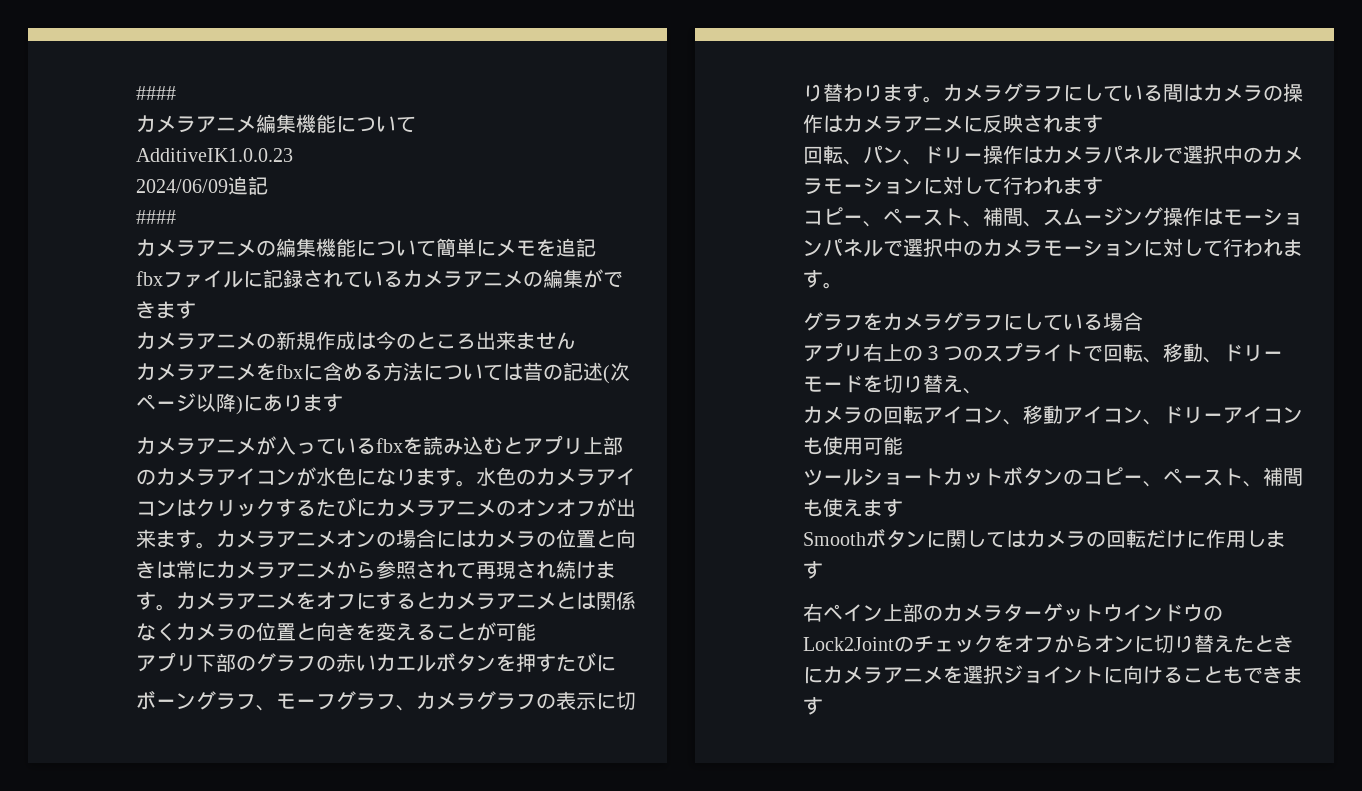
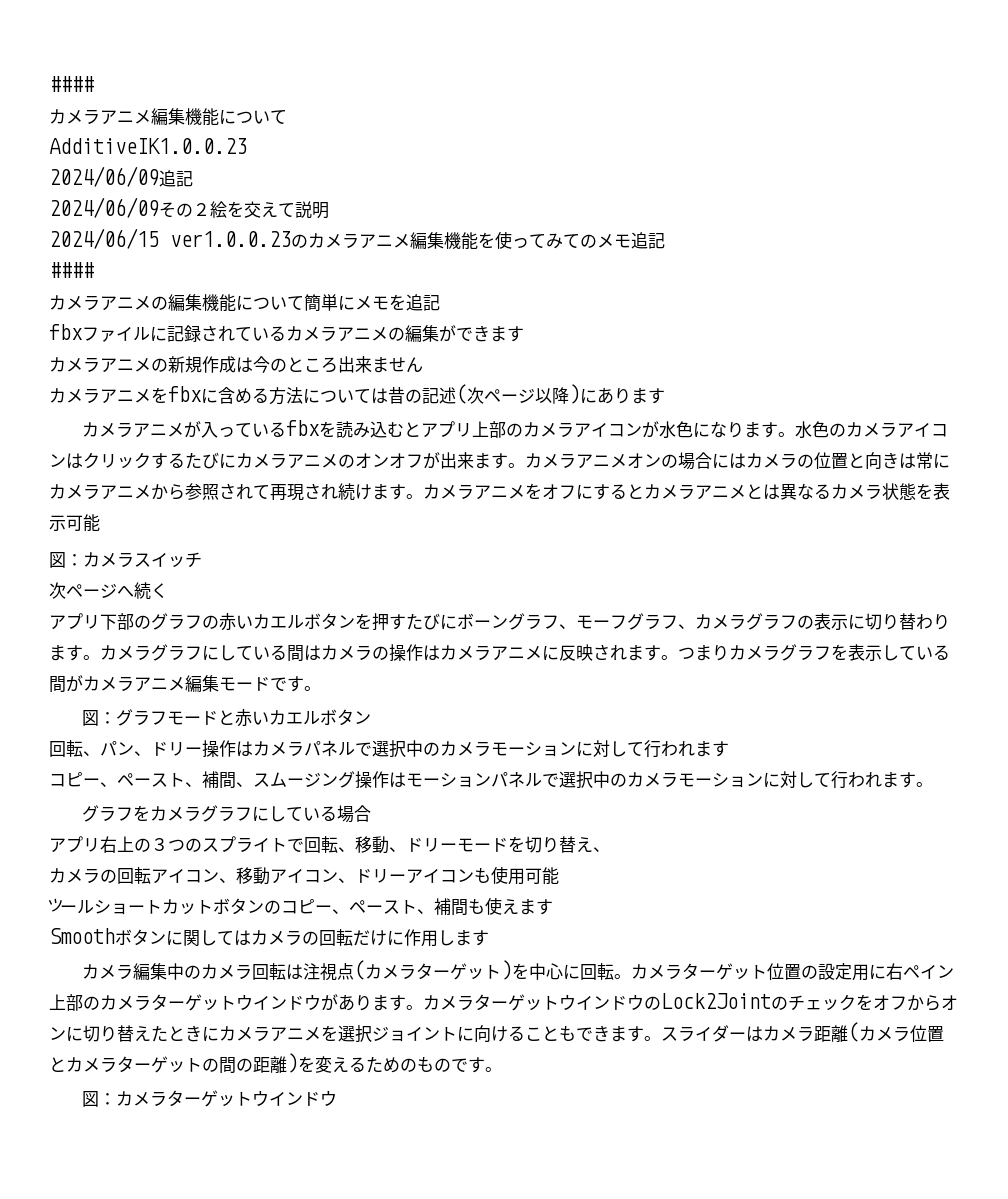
+ 2024/06/09その２絵を交えて説明
+ 2024/06/15 ver1.0.0.23のカメラアニメ編集機能を使ってみてのメモ追記
- カメラアニメをオフにするとカメラアニメとは関係なくカメラの位置と向きを変えることが可能
+ カメラアニメをオフにするとカメラアニメとは異なるカメラ状態を表示可能
+ 図：カメラスイッチ
+ 次ページへ続く
- アプリ下部のグラフの赤いカエルボタンを押すたびに
- ボーングラフ、モーフグラフ、カメラグラフの表示に切り替わります。
+ アプリ下部のグラフの赤いカエルボタンを押すたびにボーングラフ、モーフグラフ、カメラグラフの表示に切り替わります。
- カメラグラフにしている間はカメラの操作はカメラアニメに反映されます
+ カメラグラフにしている間はカメラの操作はカメラアニメに反映されます。つまりカメラグラフを表示している間がカメラアニメ編集モードです。
+ 図：グラフモードと赤いカエルボタン
- 右ペイン上部のカメラターゲットウインドウのLock2Jointのチェックをオフからオンに切り替えたときにカメラアニメを選択ジョイントに向けることもできます
+ カメラ編集中のカメラ回転は注視点(カメラターゲット)を中心に回転。カメラターゲット位置の設定用に右ペイン上部のカメラターゲットウインドウがあります。カメラターゲットウインドウのLock2Jointのチェックをオフからオンに切り替えたときにカメラアニメを選択ジョイントに向けることもできます。スライダーはカメラ距離(カメラ位置とカメラターゲットの間の距離)を変えるためのものです。
+ 図：カメラターゲットウインドウ

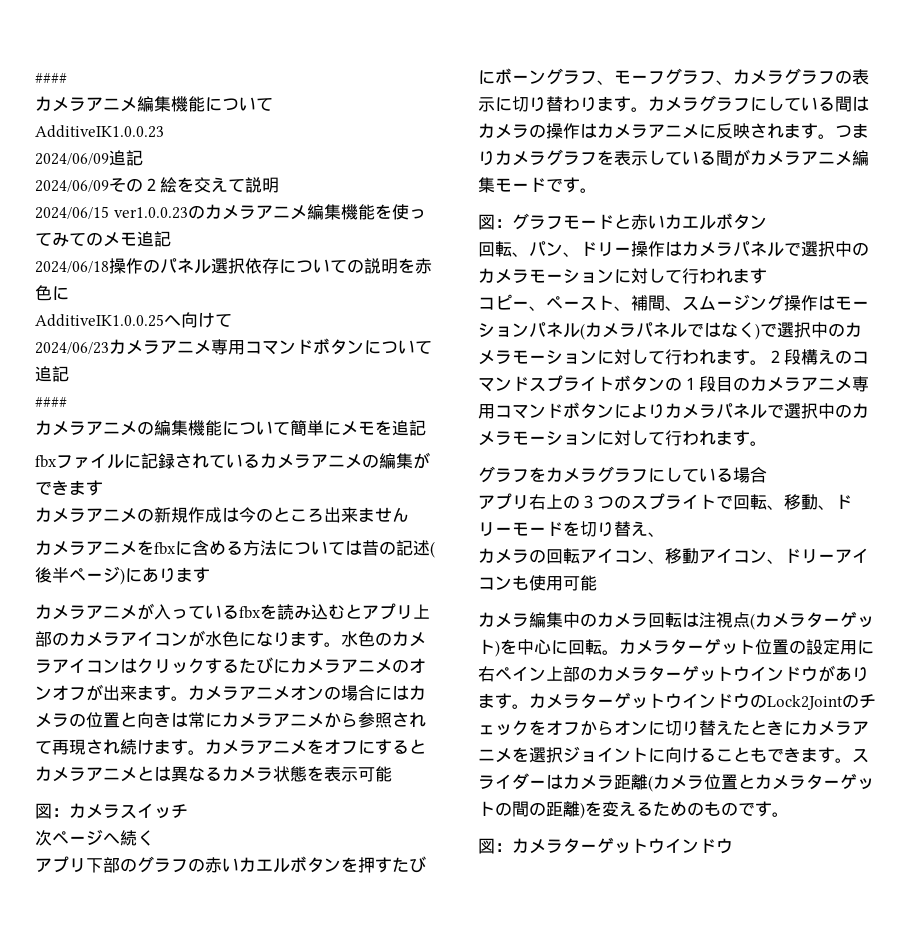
+ 2024/06/18操作のパネル選択依存についての説明を赤色に
+ AdditiveIK1.0.0.25へ向けて
+ 2024/06/23カメラアニメ専用コマンドボタンについて追記
- カメラアニメをfbxに含める方法については昔の記述(次ページ以降)にあります
+ カメラアニメをfbxに含める方法については昔の記述(後半ページ)にあります
- コピー、ペースト、補間、スムージング操作はモーションパネルで選択中のカメラモーションに対して行われます。
+ コピー、ペースト、補間、スムージング操作はモーションパネル(カメラパネルではなく)で選択中のカメラモーションに対して行われます。２段構えのコマンドスプライトボタンの１段目のカメラアニメ専用コマンドボタンによりカメラパネルで選択中のカメラモーションに対して行われます。
- ツールショートカットボタンのコピー、ペースト、補間も使えます
- Smoothボタンに関してはカメラの回転だけに作用します

